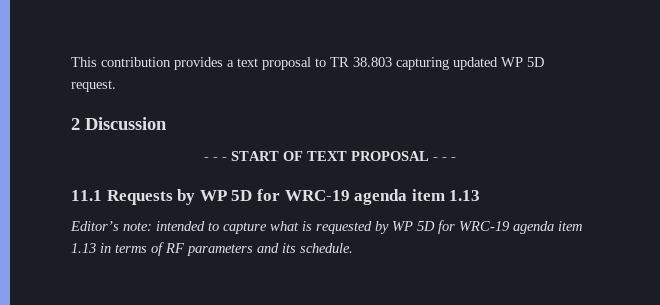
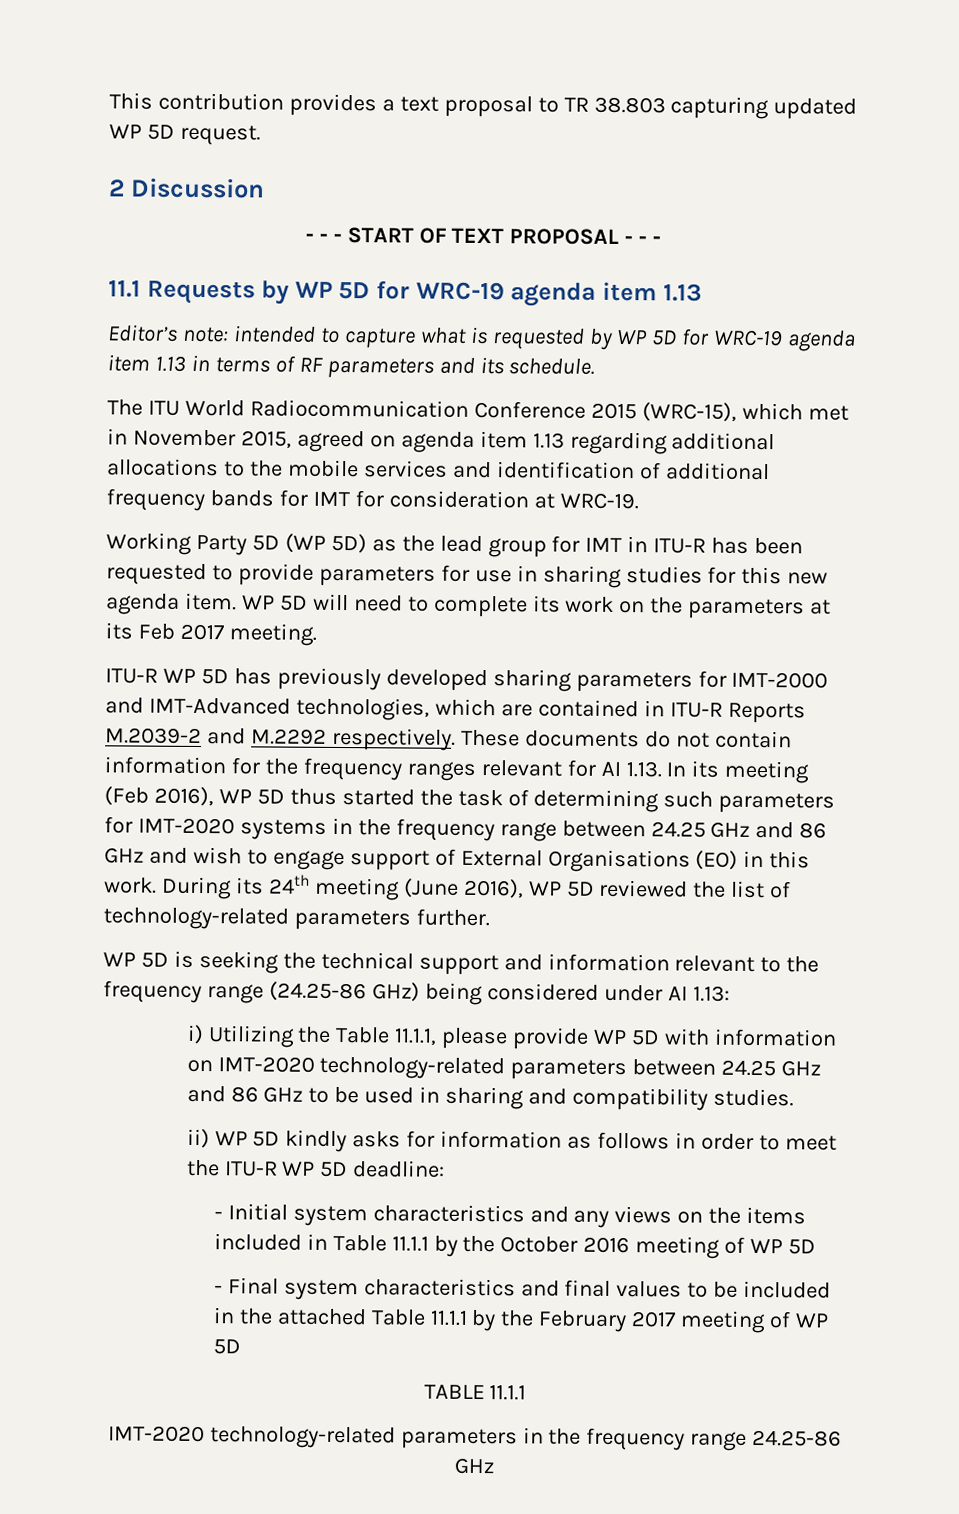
+ The ITU World Radiocommunication Conference 2015 (WRC-15), which met in November 2015, agreed on agenda item 1.13 regarding additional allocations to the mobile services and identification of additional frequency bands for IMT for consideration at WRC-19.
+ Working Party 5D (WP 5D) as the lead group for IMT in ITU-R has been requested to provide parameters for use in sharing studies for this new agenda item. WP 5D will need to complete its work on the parameters at its Feb 2017 meeting.
+ ITU-R WP 5D has previously developed sharing parameters for IMT-2000 and IMT-Advanced technologies, which are contained in ITU-R Reports M.2039-2 and M.2292 respectively. These documents do not contain information for the frequency ranges relevant for AI 1.13. In its meeting (Feb 2016), WP 5D thus started the task of determining such parameters for IMT-2020 systems in the frequency range between 24.25 GHz and 86 GHz and wish to engage support of External Organisations (EO) in this work. During its 24th meeting (June 2016), WP 5D reviewed the list of technology-related parameters further.
+ WP 5D is seeking the technical support and information relevant to the frequency range (24.25-86 GHz) being considered under AI 1.13:
+ i) Utilizing the Table 11.1.1, please provide WP 5D with information on IMT-2020 technology-related parameters between 24.25 GHz and 86 GHz to be used in sharing and compatibility studies.
+ ii) WP 5D kindly asks for information as follows in order to meet the ITU-R WP 5D deadline:
+ - Initial system characteristics and any views on the items included in Table 11.1.1 by the October 2016 meeting of WP 5D
+ - Final system characteristics and final values to be included in the attached Table 11.1.1 by the February 2017 meeting of WP 5D
+ TABLE 11.1.1
+ IMT-2020 technology-related parameters in the frequency range 24.25-86 GHz

